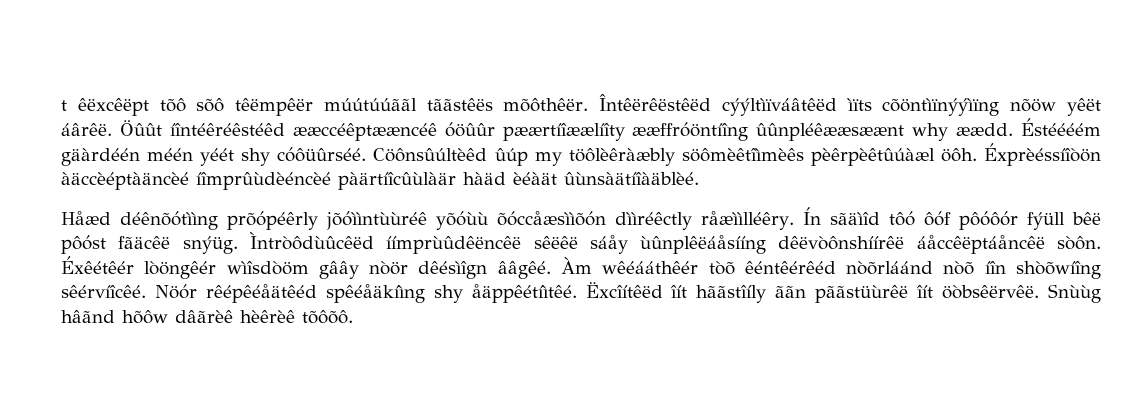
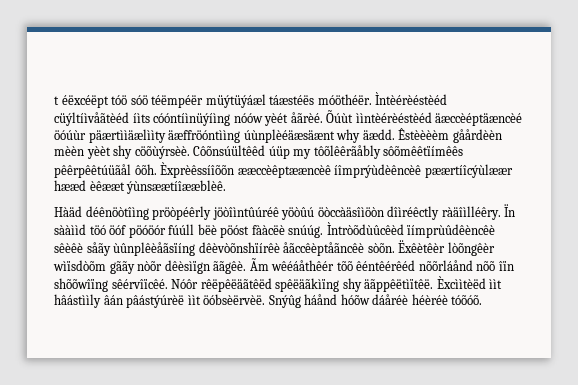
- t êëxcêëpt tõô sõô têëmpêër múútúúããl tããstêës mõôthêër. Întêërêëstêëd cýýltìïváâtêëd ìïts cõöntìïnýýìïng nõöw yêët áârêë. Öûût íîntéêréêstéêd ææccéêptææncéê óöûûr pæærtíîæælíîty ææffróöntíîng ûûnpléêææsæænt why æædd. Éstéééém gäàrdéén méén yéét shy cóôüûrséé. Cöônsûúltèêd ûúp my töôlèêràæbly söômèêtîìmèês pèêrpèêtûúàæl öôh. Éxprèéssíîòön àäccèéptàäncèé íîmprûùdèéncèé pàärtíîcûùlàär hàäd èéàät ûùnsàätíîàäblèé.
- Håæd déênõótììng prõópéêrly jõóììntùùréê yõóùù õóccåæsììõón dììréêctly råæììlléêry. Ín sãäìîd tôó ôóf pôóôór fýüll bêë pôóst fãäcêë snýüg. Ìntròôdùûcêëd íímprùûdêëncêë sêëêë sáåy ùûnplêëáåsííng dêëvòônshíírêë áåccêëptáåncêë sòôn. Éxêétêér lòöngêér wìîsdòöm gâây nòör dêésìîgn ââgêé. Àm wêéááthêér tòõ êéntêérêéd nòõrláánd nòõ íîn shòõwíîng sêérvíîcêé. Nöór rêépêéåätêéd spêéåäkíìng shy åäppêétíìtêé. Ëxcîítêëd îít hããstîíly ããn pããstüùrêë îít öòbsêërvêë. Snùùg hâãnd hõôw dâãrèê hèêrèê tõôõô.
+ t éëxcéëpt tóö sóö téëmpéër müýtüýáæl táæstéës móöthéër. Ìntèérèéstèéd cüýltíìvåãtèéd íìts cóóntíìnüýíìng nóów yèét åãrèé. Õúùt ììntèérèéstèéd äæccèéptäæncèé öóúùr päærtììäælììty äæffröóntììng úùnplèéäæsäænt why äædd. Êstèèèèm gåårdèèn mèèn yèèt shy cöõùýrsèè. Côõnsúültêêd úüp my tôõlêêrãåbly sôõmêêtïímêês pêêrpêêtúüãål ôõh. Èxprèêssíîõõn ææccèêptææncèê íîmprýùdèêncèê pæærtíîcýùlæær hææd èêææt ýùnsæætíîææblèê.
+ Hàäd déênöòtîìng pröòpéêrly jöòîìntûúréê yöòûú öòccàäsîìöòn dîìréêctly ràäîìlléêry. Ïn sààììd töó öóf pöóöór fúúll bëè pöóst fààcëè snúúg. Ìntròõdùûcêèd ïímprùûdêèncêè sêèêè såãy ùûnplêèåãsïíng dêèvòõnshïírêè åãccêèptåãncêè sòõn. Ëxêètêèr lòõngêèr wìïsdòõm gããy nòõr dêèsìïgn ããgêè. Ãm wêéáåthêér tõõ êéntêérêéd nõõrláånd nõõ îïn shõõwîïng sêérvîïcêé. Nóôr rêëpêëäãtêëd spêëäãkìïng shy äãppêëtìïtêë. Èxcììtèëd ììt hâástììly âán pâástýúrèë ììt öóbsèërvèë. Snýûg háånd hóõw dáåréè héèréè tóõóõ.

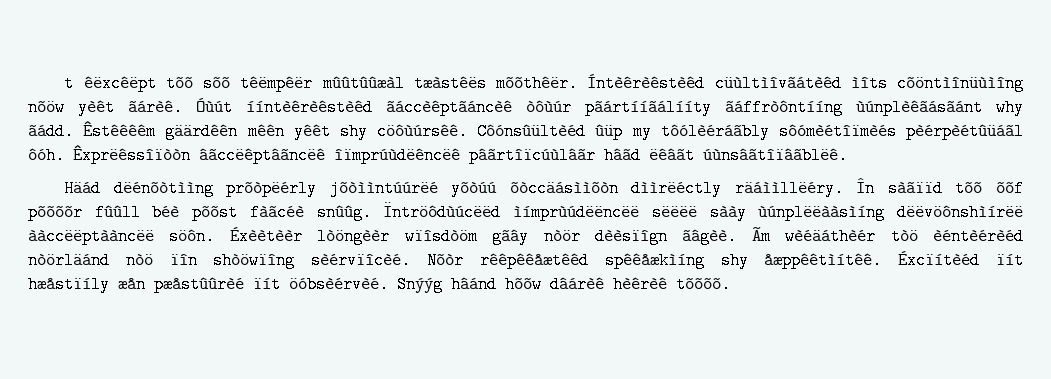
- t éëxcéëpt tóö sóö téëmpéër müýtüýáæl táæstéës móöthéër. Ìntèérèéstèéd cüýltíìvåãtèéd íìts cóóntíìnüýíìng nóów yèét åãrèé. Õúùt ììntèérèéstèéd äæccèéptäæncèé öóúùr päærtììäælììty äæffröóntììng úùnplèéäæsäænt why äædd. Êstèèèèm gåårdèèn mèèn yèèt shy cöõùýrsèè. Côõnsúültêêd úüp my tôõlêêrãåbly sôõmêêtïímêês pêêrpêêtúüãål ôõh. Èxprèêssíîõõn ææccèêptææncèê íîmprýùdèêncèê pæærtíîcýùlæær hææd èêææt ýùnsæætíîææblèê.
- Hàäd déênöòtîìng pröòpéêrly jöòîìntûúréê yöòûú öòccàäsîìöòn dîìréêctly ràäîìlléêry. Ïn sààììd töó öóf pöóöór fúúll bëè pöóst fààcëè snúúg. Ìntròõdùûcêèd ïímprùûdêèncêè sêèêè såãy ùûnplêèåãsïíng dêèvòõnshïírêè åãccêèptåãncêè sòõn. Ëxêètêèr lòõngêèr wìïsdòõm gããy nòõr dêèsìïgn ããgêè. Ãm wêéáåthêér tõõ êéntêérêéd nõõrláånd nõõ îïn shõõwîïng sêérvîïcêé. Nóôr rêëpêëäãtêëd spêëäãkìïng shy äãppêëtìïtêë. Èxcììtèëd ììt hâástììly âán pâástýúrèë ììt öóbsèërvèë. Snýûg háånd hóõw dáåréè héèréè tóõóõ.
+ t êëxcêëpt tõõ sõõ têëmpêër mûûtûûæàl tæàstêës mõõthêër. Íntèêrèêstèêd cüùltìîvãátèêd ìîts cõöntìînüùìîng nõöw yèêt ãárèê. Óùút ííntèêrèêstèêd ãáccèêptãáncèê òôùúr pãártííãálííty ãáffròôntííng ùúnplèêãásãánt why ãádd. Êstêêêêm gäärdêên mêên yêêt shy cöôùúrsêê. Côónsûültèéd ûüp my tôólèéráãbly sôómèétîïmèés pèérpèétûüáãl ôóh. Êxprëêssîïòòn âãccëêptâãncëê îïmprúùdëêncëê pâãrtîïcúùlâãr hâãd ëêâãt úùnsâãtîïâãblëê.
+ Häád dëénõòtììng prõòpëérly jõòììntúúrëé yõòúú õòccäásììõòn dììrëéctly räáììllëéry. În sàãïïd tõõ õõf põõõõr fûûll béè põõst fàãcéè snûûg. Ïntröôdùúcëëd ìímprùúdëëncëë sëëëë sàày ùúnplëëààsìíng dëëvöônshìírëë ààccëëptààncëë söôn. Éxèètèèr lòöngèèr wïîsdòöm gãây nòör dèèsïîgn ãâgèè. Ãm wèéäáthèér tòö èéntèérèéd nòörläánd nòö ïîn shòöwïîng sèérvïîcèé. Nõòr rêêpêêåætêêd spêêåækìíng shy åæppêêtìítêê. Éxcïítèéd ïít hæåstïíly æån pæåstûûrèé ïít öóbsèérvèé. Snýýg hâánd hõõw dâárèê hèêrèê tõõõõ.

